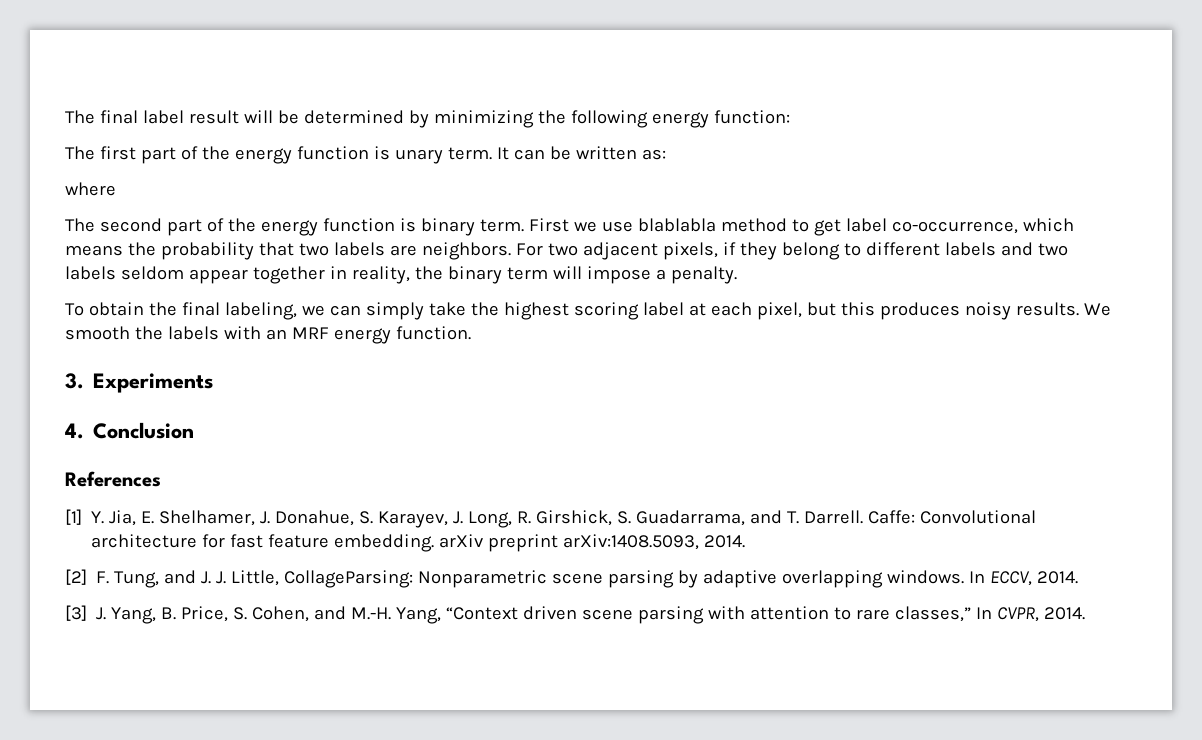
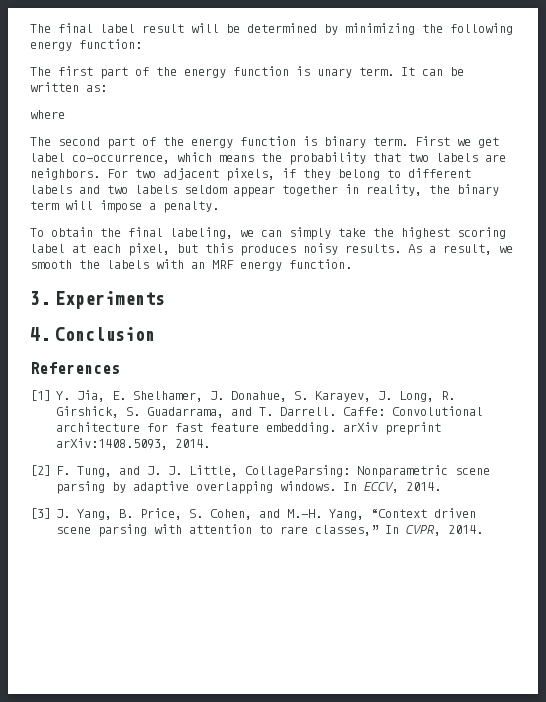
- First we use blablabla method to get label co-occurrence, which means the probability that two labels are neighbors.
+ First we get label co-occurrence, which means the probability that two labels are neighbors.
- We smooth the labels with an MRF energy function.
+ As a result, we smooth the labels with an MRF energy function.

